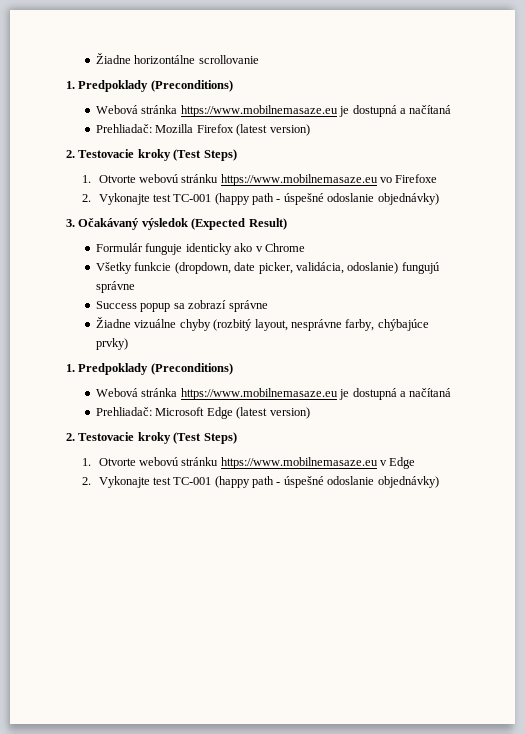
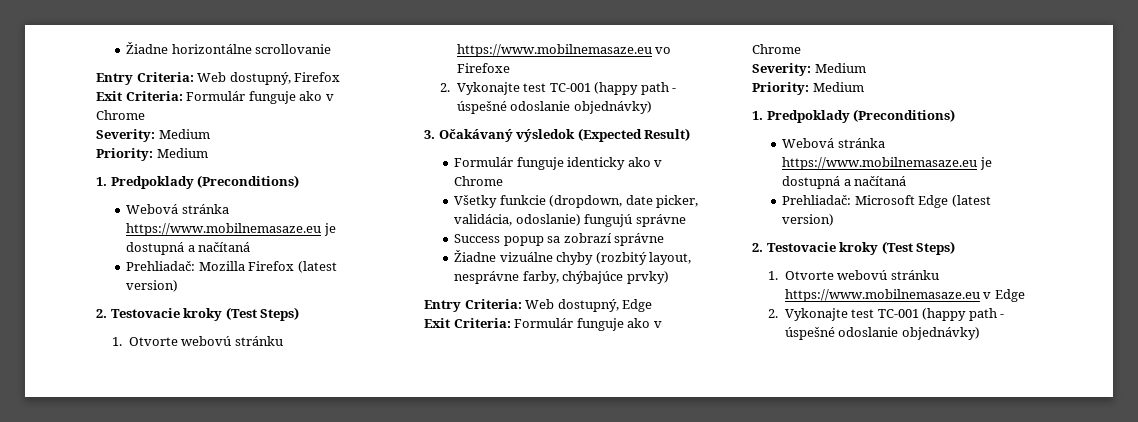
+ Entry Criteria: Web dostupný, Firefox
+ Exit Criteria: Formulár funguje ako v Chrome
+ Severity: Medium
+ Priority: Medium
+ Entry Criteria: Web dostupný, Edge
+ Exit Criteria: Formulár funguje ako v Chrome
+ Severity: Medium
+ Priority: Medium

